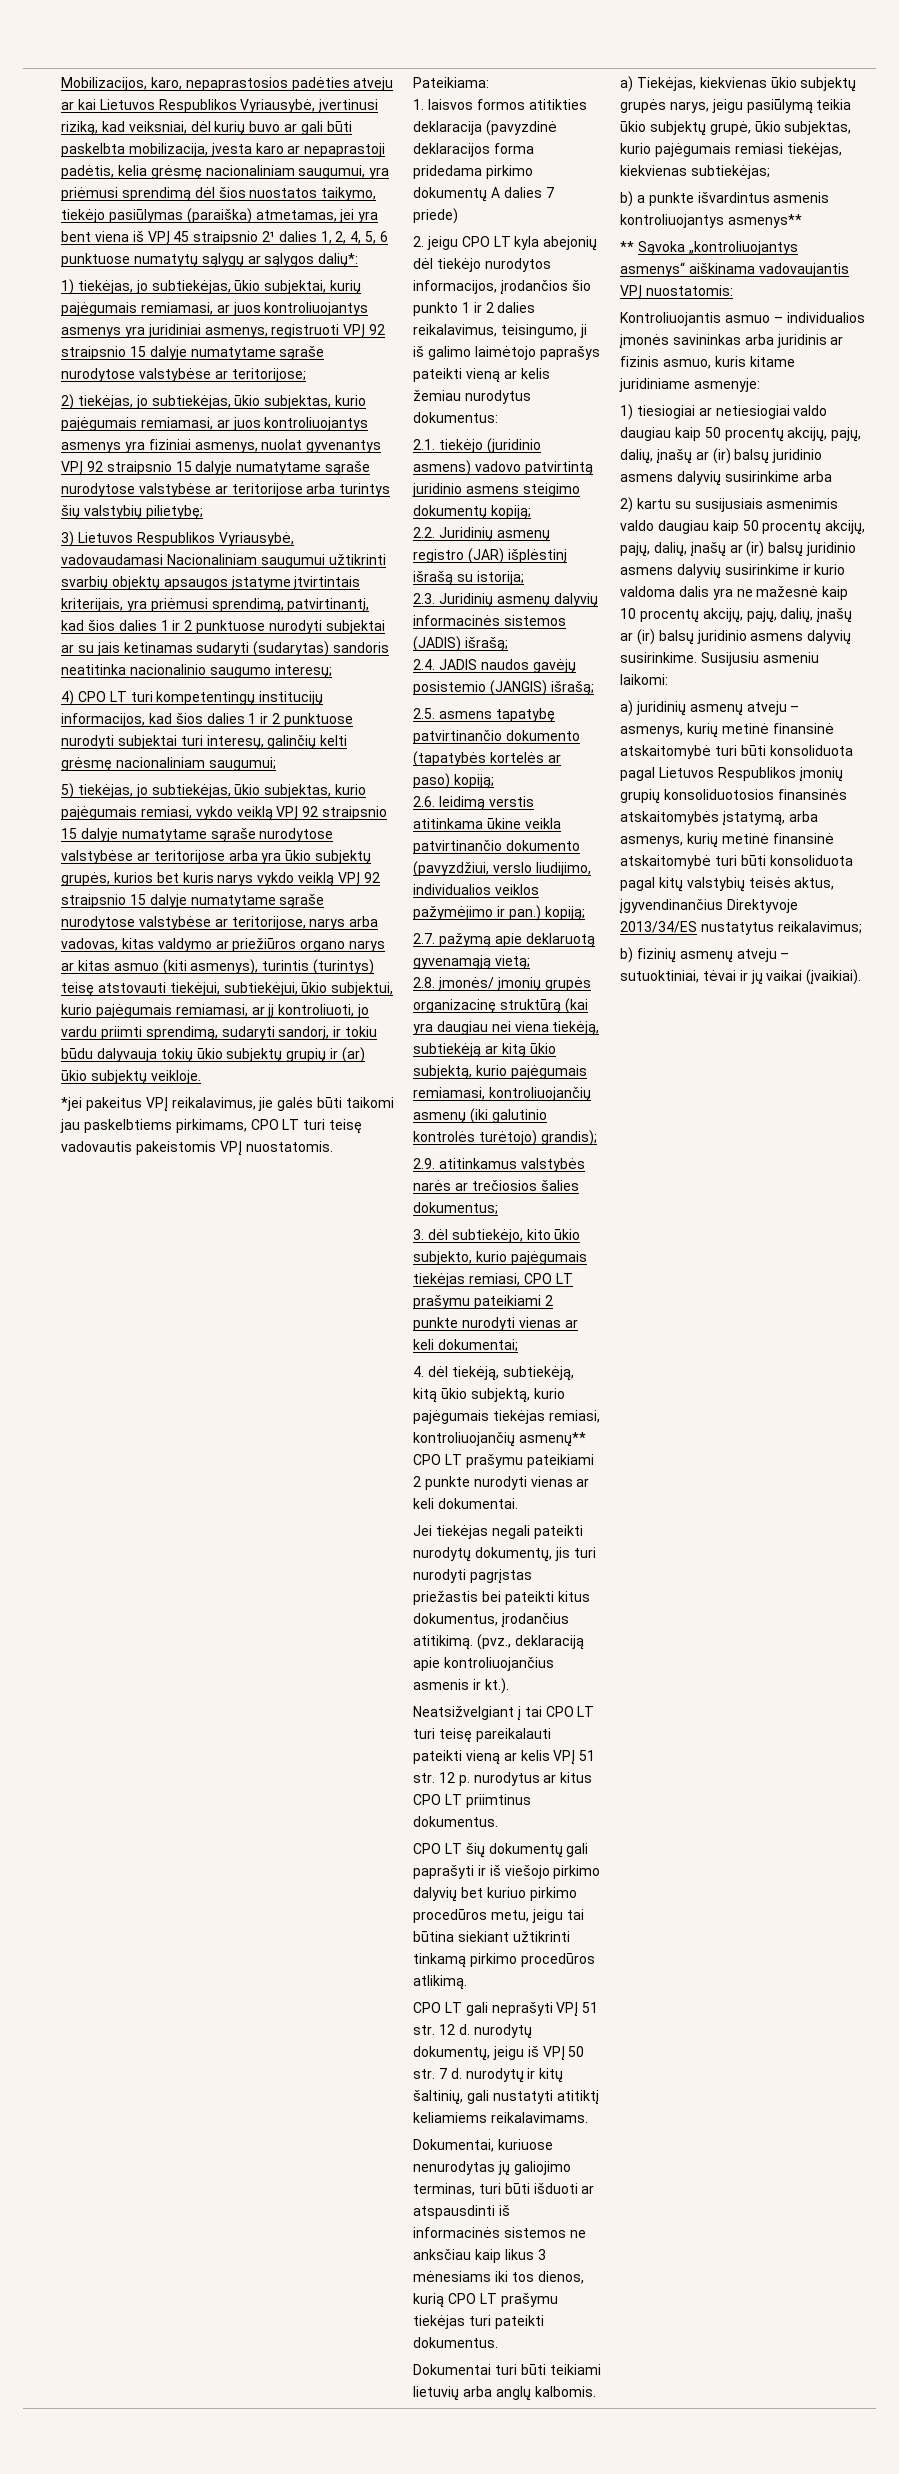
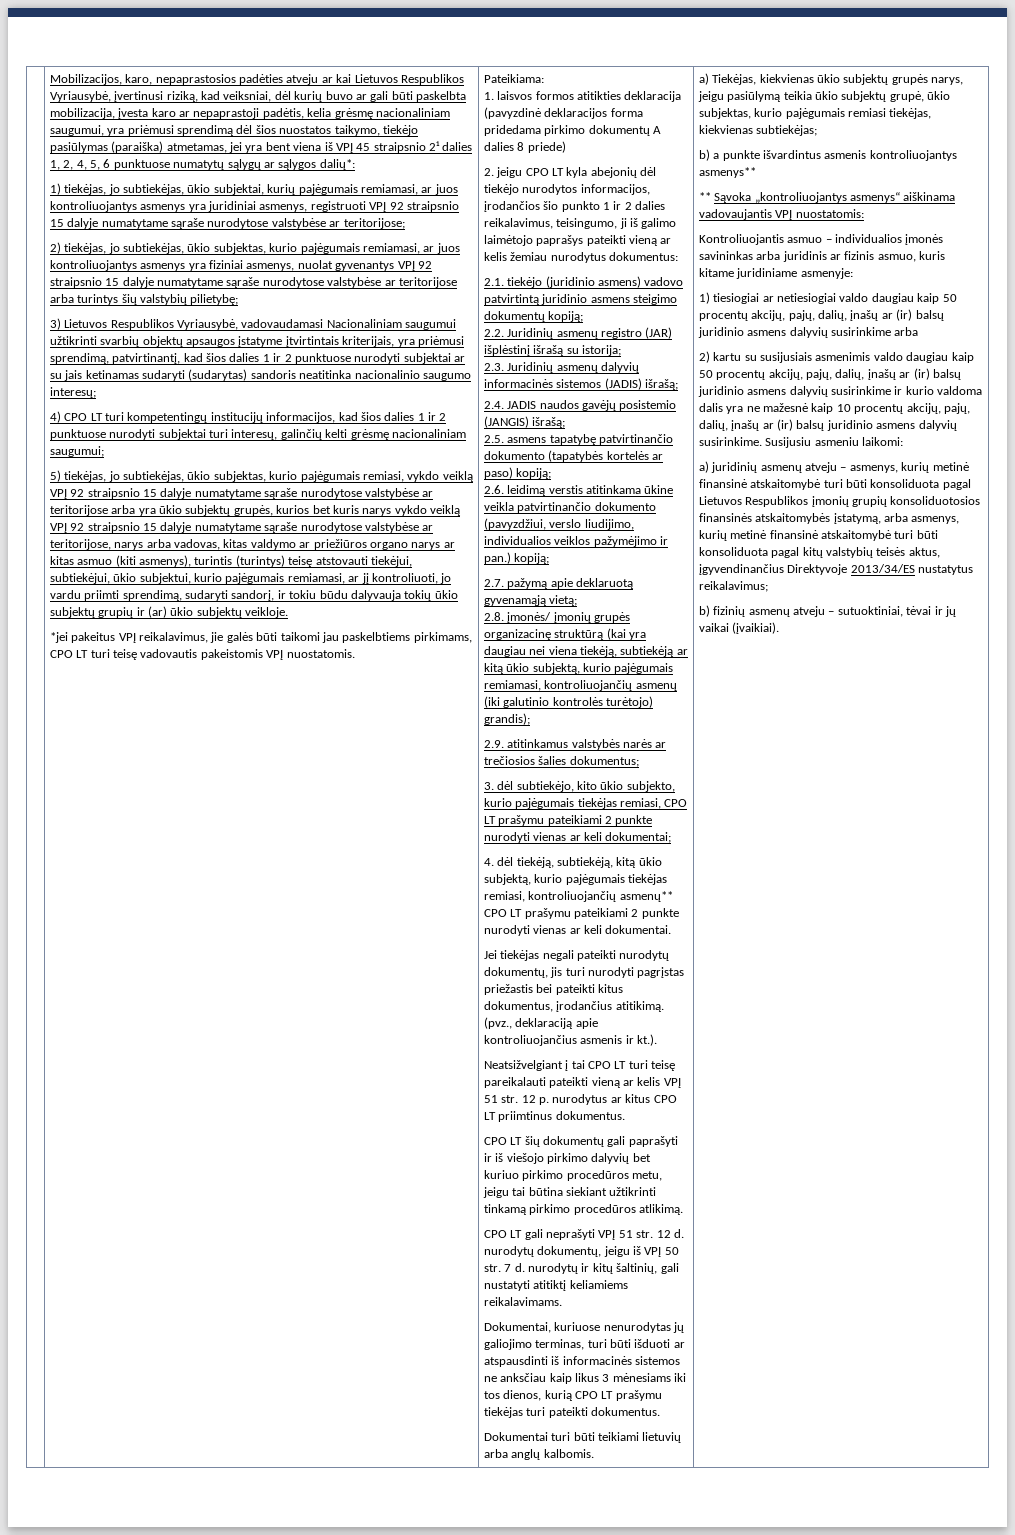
- 1. laisvos formos atitikties deklaracija (pavyzdinė deklaracijos forma pridedama pirkimo dokumentų A dalies 7 priede)
+ 1. laisvos formos atitikties deklaracija (pavyzdinė deklaracijos forma pridedama pirkimo dokumentų A dalies 8 priede)

